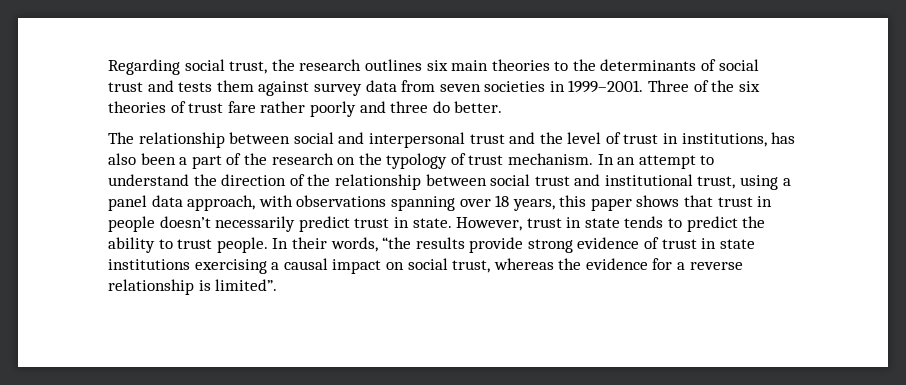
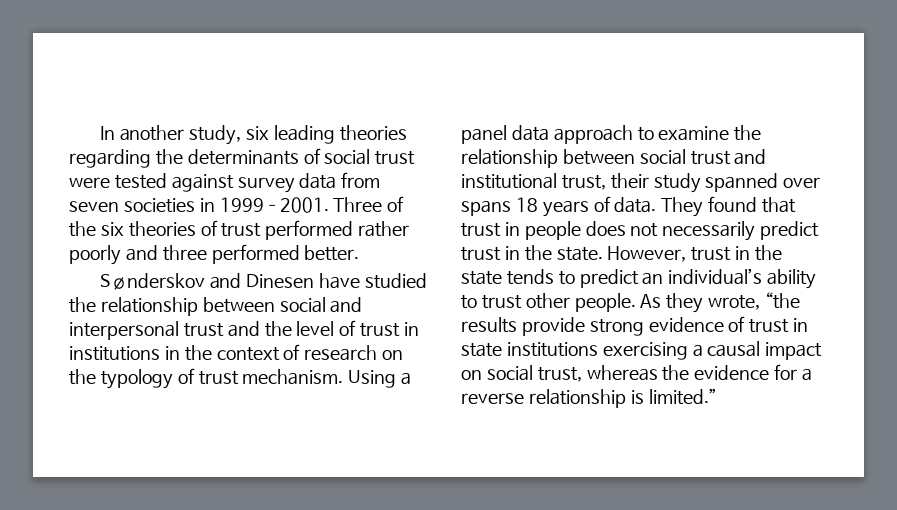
- Regarding social trust, the research outlines six main theories to the determinants of social trust and tests them against survey data from seven societies in 1999–2001.
+ In another study, six leading theories regarding the determinants of social trust were tested against survey data from seven societies in 1999–2001.
- Three of the six theories of trust fare rather poorly and three do better.
+ Three of the six theories of trust performed rather poorly and three performed better.
- The relationship between social and interpersonal trust and the level of trust in institutions, has also been a part of the research on the typology of trust mechanism.
+ Sønderskov and Dinesen have studied the relationship between social and interpersonal trust and the level of trust in institutions in the context of research on the typology of trust mechanism.
- In an attempt to understand the direction of the relationship between social trust and institutional trust, using a panel data approach, with observations spanning over 18 years, this paper shows that trust in people doesn’t necessarily predict trust in state.
+ Using a panel data approach to examine the relationship between social trust and institutional trust, their study spanned over spans 18 years of data. They found that trust in people does not necessarily predict trust in the state.
- However, trust in state tends to predict the ability to trust people. In their words, “the results provide strong evidence of trust in state institutions exercising a causal impact on social trust, whereas the evidence for a reverse relationship is limited”.
+ However, trust in the state tends to predict an individual’s ability to trust other people. As they wrote, “the results provide strong evidence of trust in state institutions exercising a causal impact on social trust, whereas the evidence for a reverse relationship is limited.”

